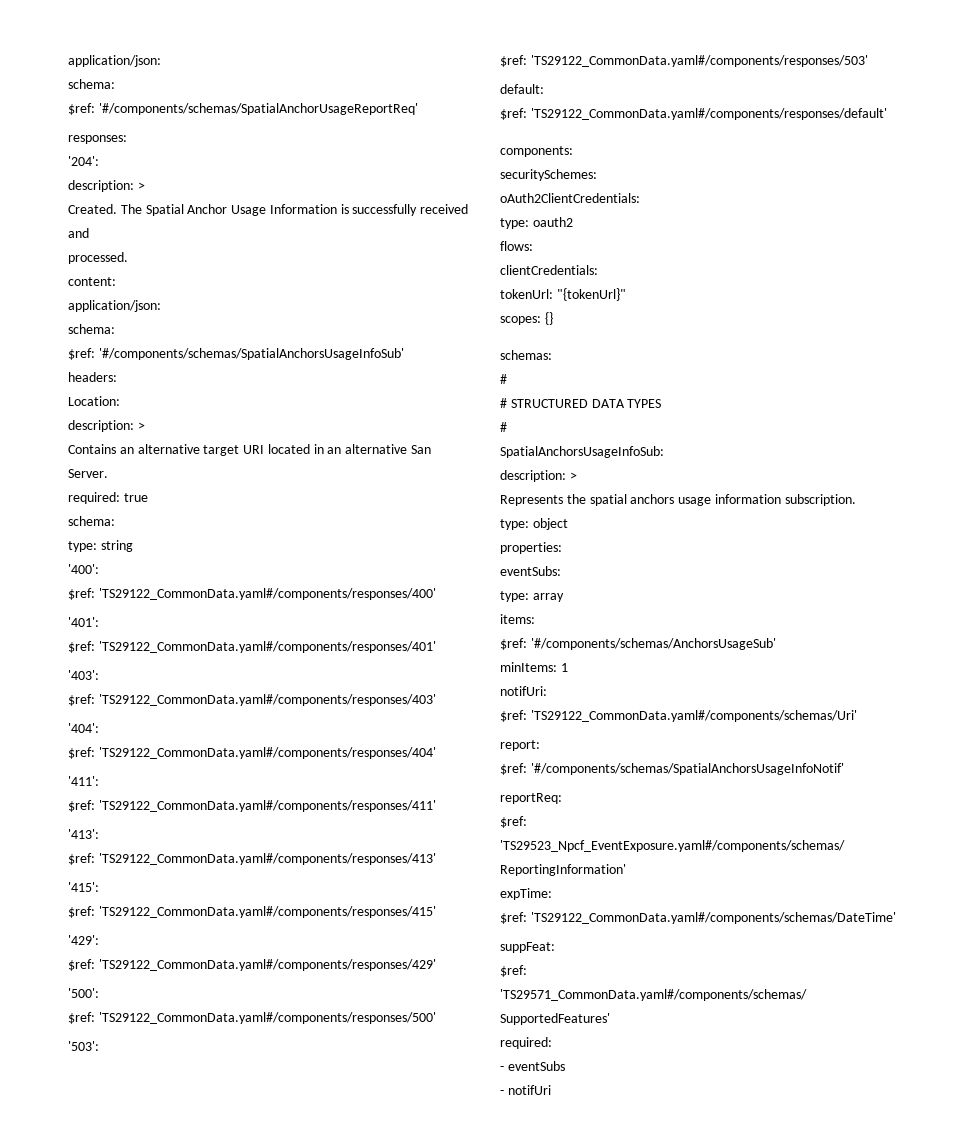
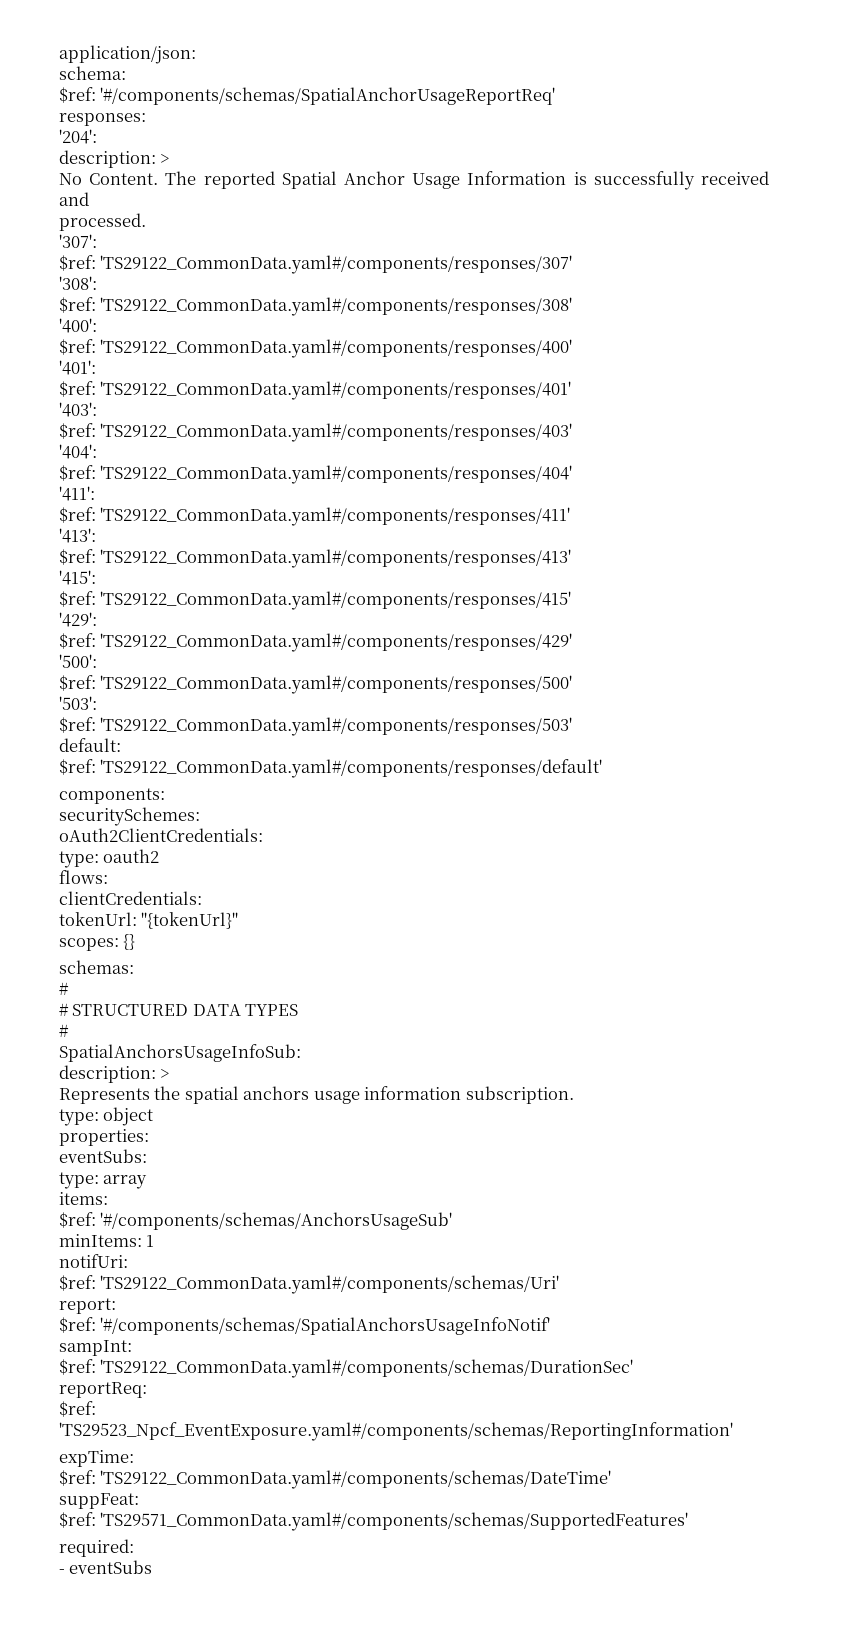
- Created. The Spatial Anchor Usage Information is successfully received and
+ No Content. The reported Spatial Anchor Usage Information is successfully received and
- content:
- application/json:
- schema:
- $ref: '#/components/schemas/SpatialAnchorsUsageInfoSub'
- headers:
- Location:
- description: >
- Contains an alternative target URI located in an alternative San Server.
- required: true
- schema:
- type: string
+ '307':
+ $ref: 'TS29122_CommonData.yaml#/components/responses/307'
+ '308':
+ $ref: 'TS29122_CommonData.yaml#/components/responses/308'
+ sampInt:
+ $ref: 'TS29122_CommonData.yaml#/components/schemas/DurationSec'
- - notifUri

